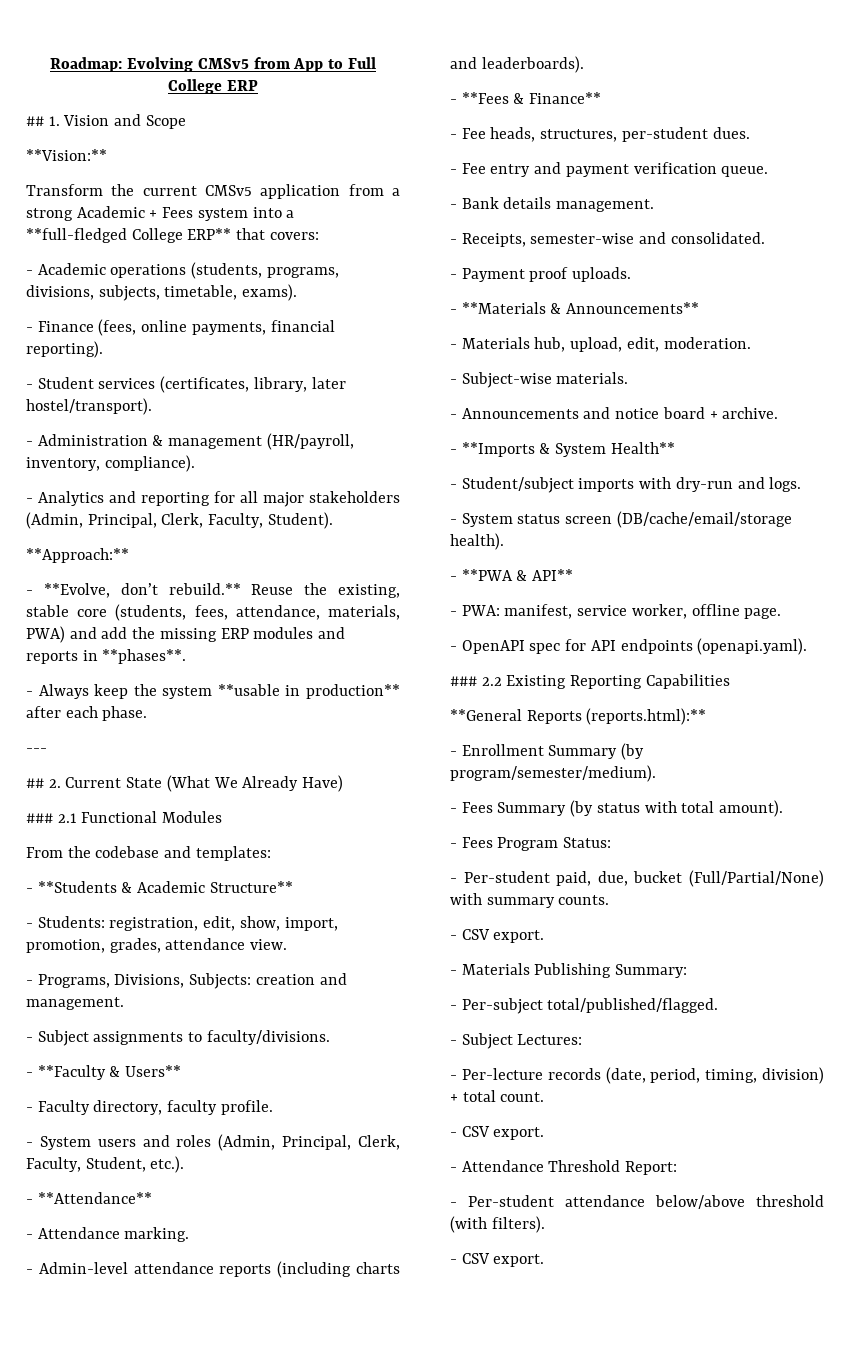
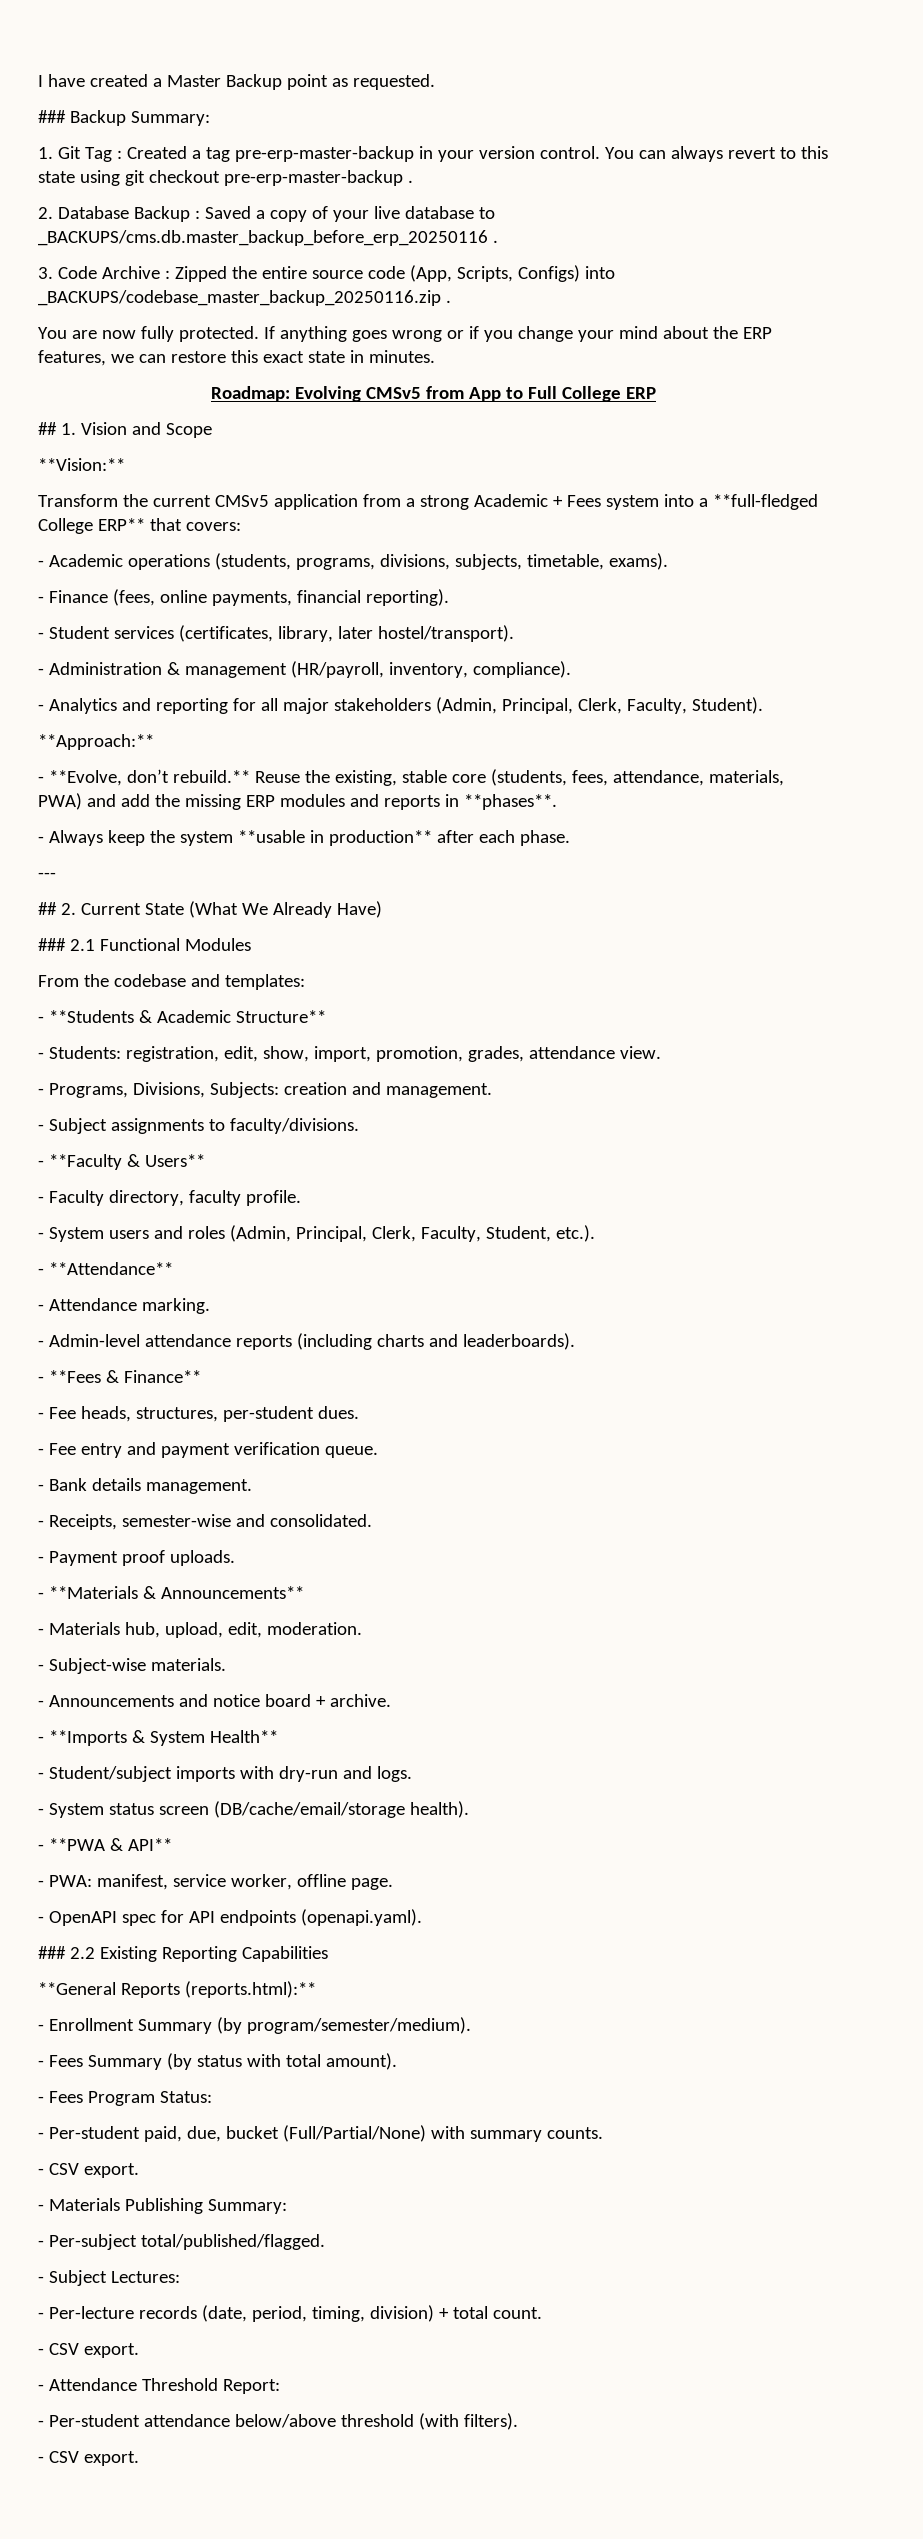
+ I have created a Master Backup point as requested.
+ ### Backup Summary:
+ 1. Git Tag : Created a tag pre-erp-master-backup in your version control. You can always revert to this state using git checkout pre-erp-master-backup .
+ 2. Database Backup : Saved a copy of your live database to _BACKUPS/cms.db.master_backup_before_erp_20250116 .
+ 3. Code Archive : Zipped the entire source code (App, Scripts, Configs) into _BACKUPS/codebase_master_backup_20250116.zip .
+ You are now fully protected. If anything goes wrong or if you change your mind about the ERP features, we can restore this exact state in minutes.

